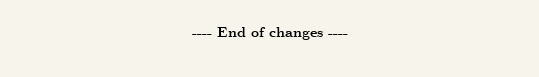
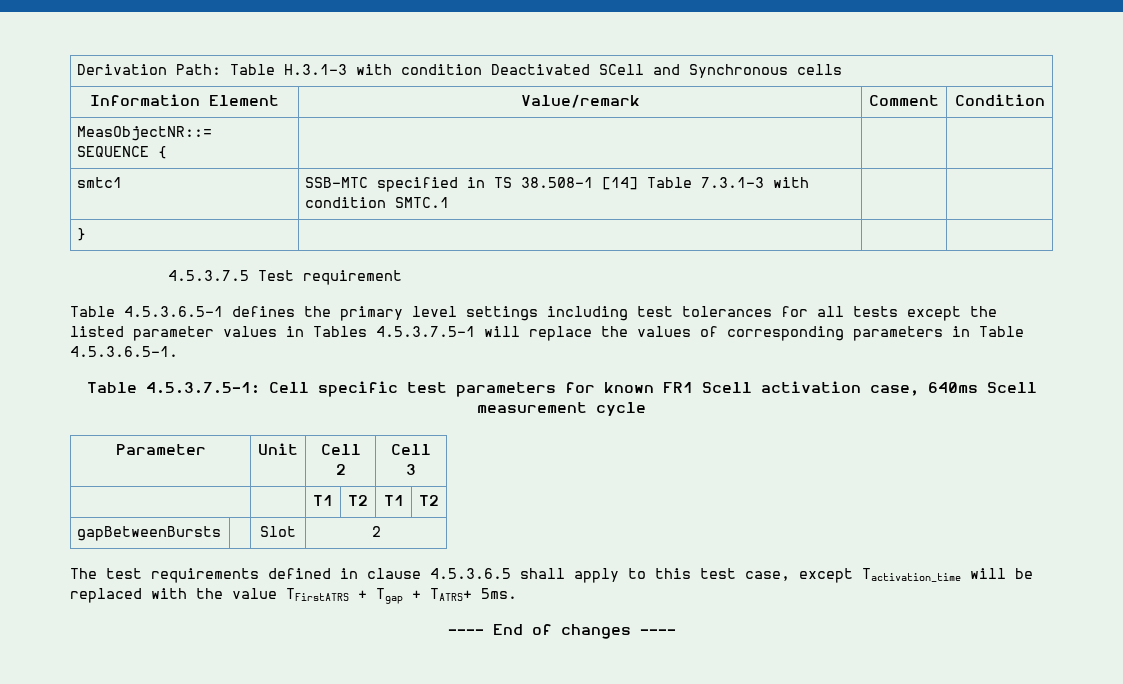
+ Derivation Path: Table H.3.1-3 with condition Deactivated SCell and Synchronous cells
+ Information Element | Value/remark | Comment | Condition
+ MeasObjectNR::= SEQUENCE { | | |
+ smtc1 | SSB-MTC specified in TS 38.508-1 [14] Table 7.3.1-3 with condition SMTC.1 | |
+ } | | |
+ 4.5.3.7.5 Test requirement
+ Table 4.5.3.6.5-1 defines the primary level settings including test tolerances for all tests except the listed parameter values in Tables 4.5.3.7.5-1 will replace the values of corresponding parameters in Table 4.5.3.6.5-1.
+ Table 4.5.3.7.5-1: Cell specific test parameters for known FR1 Scell activation case, 640ms Scell measurement cycle
+ Parameter | Unit | Cell 2 | Cell 3
+ | | T1 | T2 | T1 | T2
+ gapBetweenBursts | | Slot | 2
+ The test requirements defined in clause 4.5.3.6.5 shall apply to this test case, except Tactivation_time will be replaced with the value TFirstATRS + Tgap + TATRS+ 5ms.

